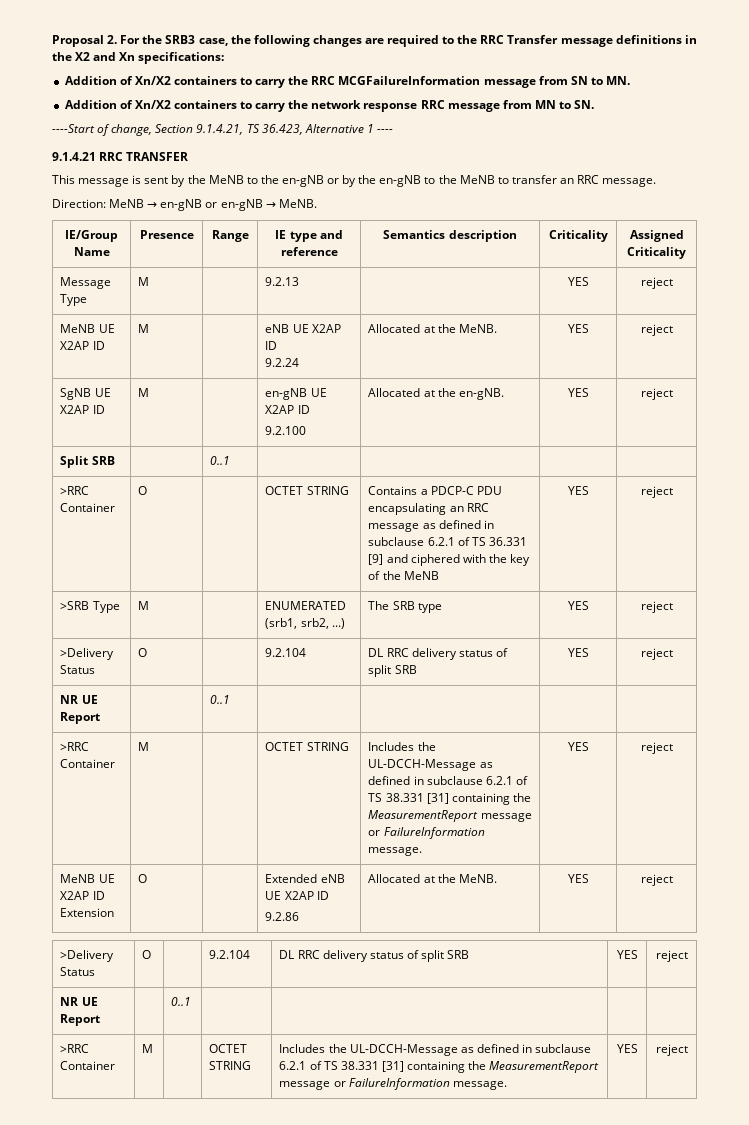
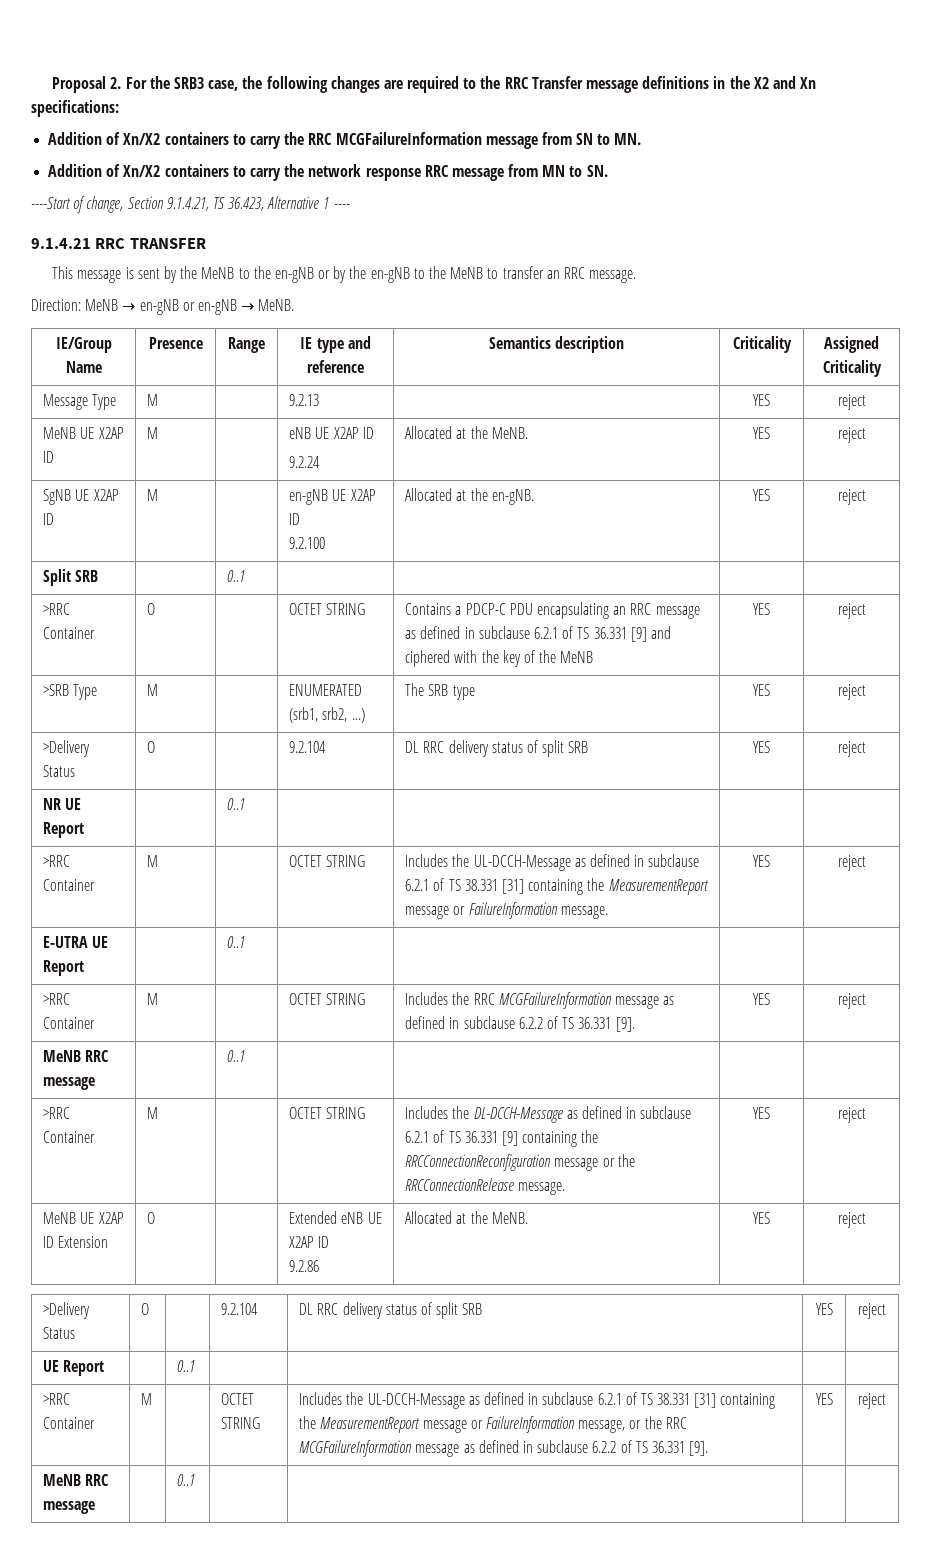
+ E-UTRA UE Report | | 0..1 | | | |
+ >RRC Container | M | | OCTET STRING | Includes the RRC MCGFailureInformation message as defined in subclause 6.2.2 of TS 36.331 [9]. | YES | reject
+ MeNB RRC message | | 0..1 | | | |
+ >RRC Container | M | | OCTET STRING | Includes the DL-DCCH-Message as defined in subclause 6.2.1 of TS 36.331 [9] containing the RRCConnectionReconfiguration message or the RRCConnectionRelease message. | YES | reject
  MeNB UE X2AP ID Extension | O | | Extended eNB UE X2AP ID
  9.2.86 | Allocated at the MeNB. | YES | reject
  >Delivery Status | O | | 9.2.104 | DL RRC delivery status of split SRB | YES | reject
- NR UE Report | | 0..1 | | | |
- >RRC Container | M | | OCTET STRING | Includes the UL-DCCH-Message as defined in subclause 6.2.1 of TS 38.331 [31] containing the MeasurementReport message or FailureInformation message. | YES | reject
+ UE Report | | 0..1 | | | |
+ >RRC Container | M | | OCTET STRING | Includes the UL-DCCH-Message as defined in subclause 6.2.1 of TS 38.331 [31] containing the MeasurementReport message or FailureInformation message, or the RRC MCGFailureInformation message as defined in subclause 6.2.2 of TS 36.331 [9]. | YES | reject
+ MeNB RRC message | | 0..1 | | | |

